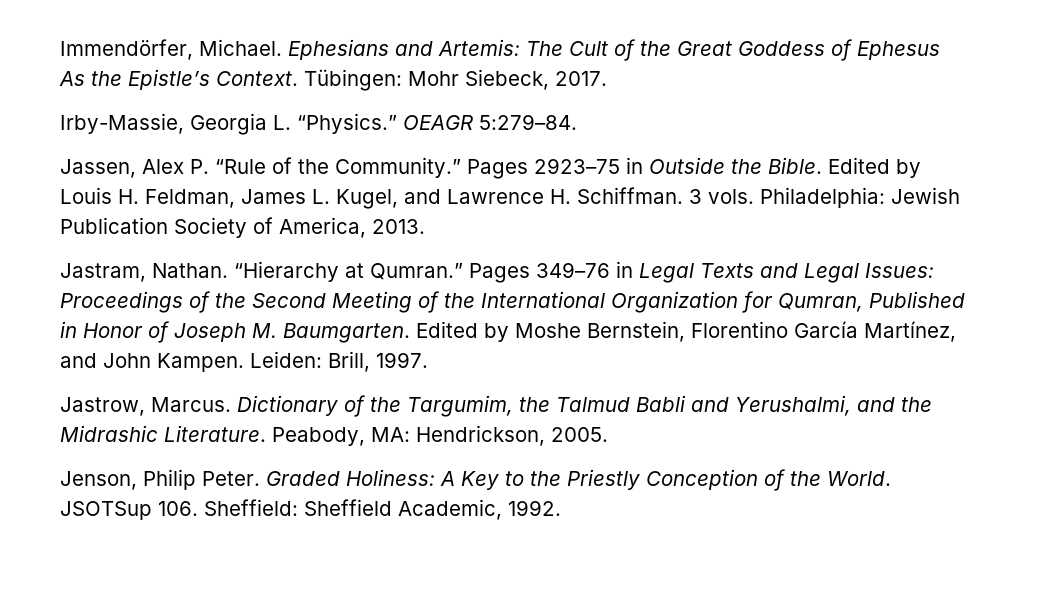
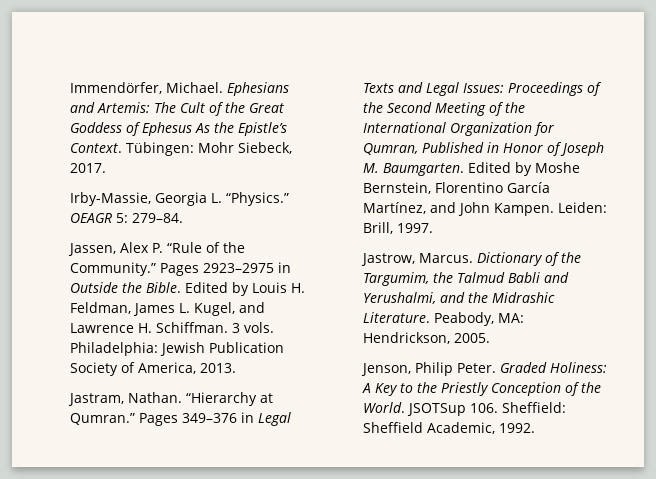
- OEAGR 5:279–84.
+ OEAGR 5: 279–84.
- Pages 2923–75 in Outside the Bible.
+ Pages 2923–2975 in Outside the Bible.
- Pages 349–76 in Legal Texts and Legal Issues: Proceedings of the Second Meeting of the International Organization for Qumran, Published in Honor of Joseph M. Baumgarten.
+ Pages 349–376 in Legal Texts and Legal Issues: Proceedings of the Second Meeting of the International Organization for Qumran, Published in Honor of Joseph M. Baumgarten.

